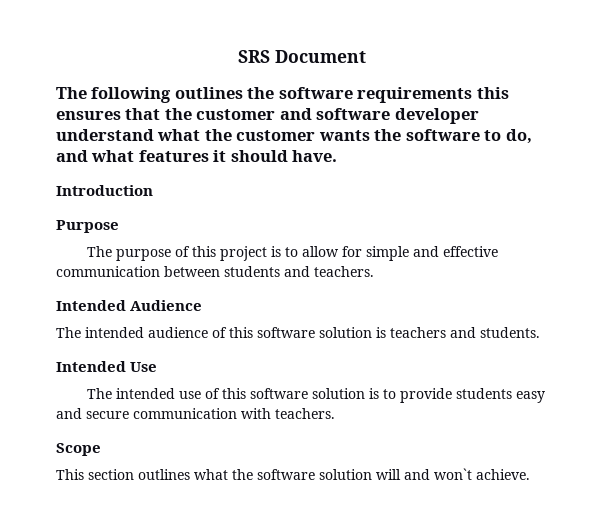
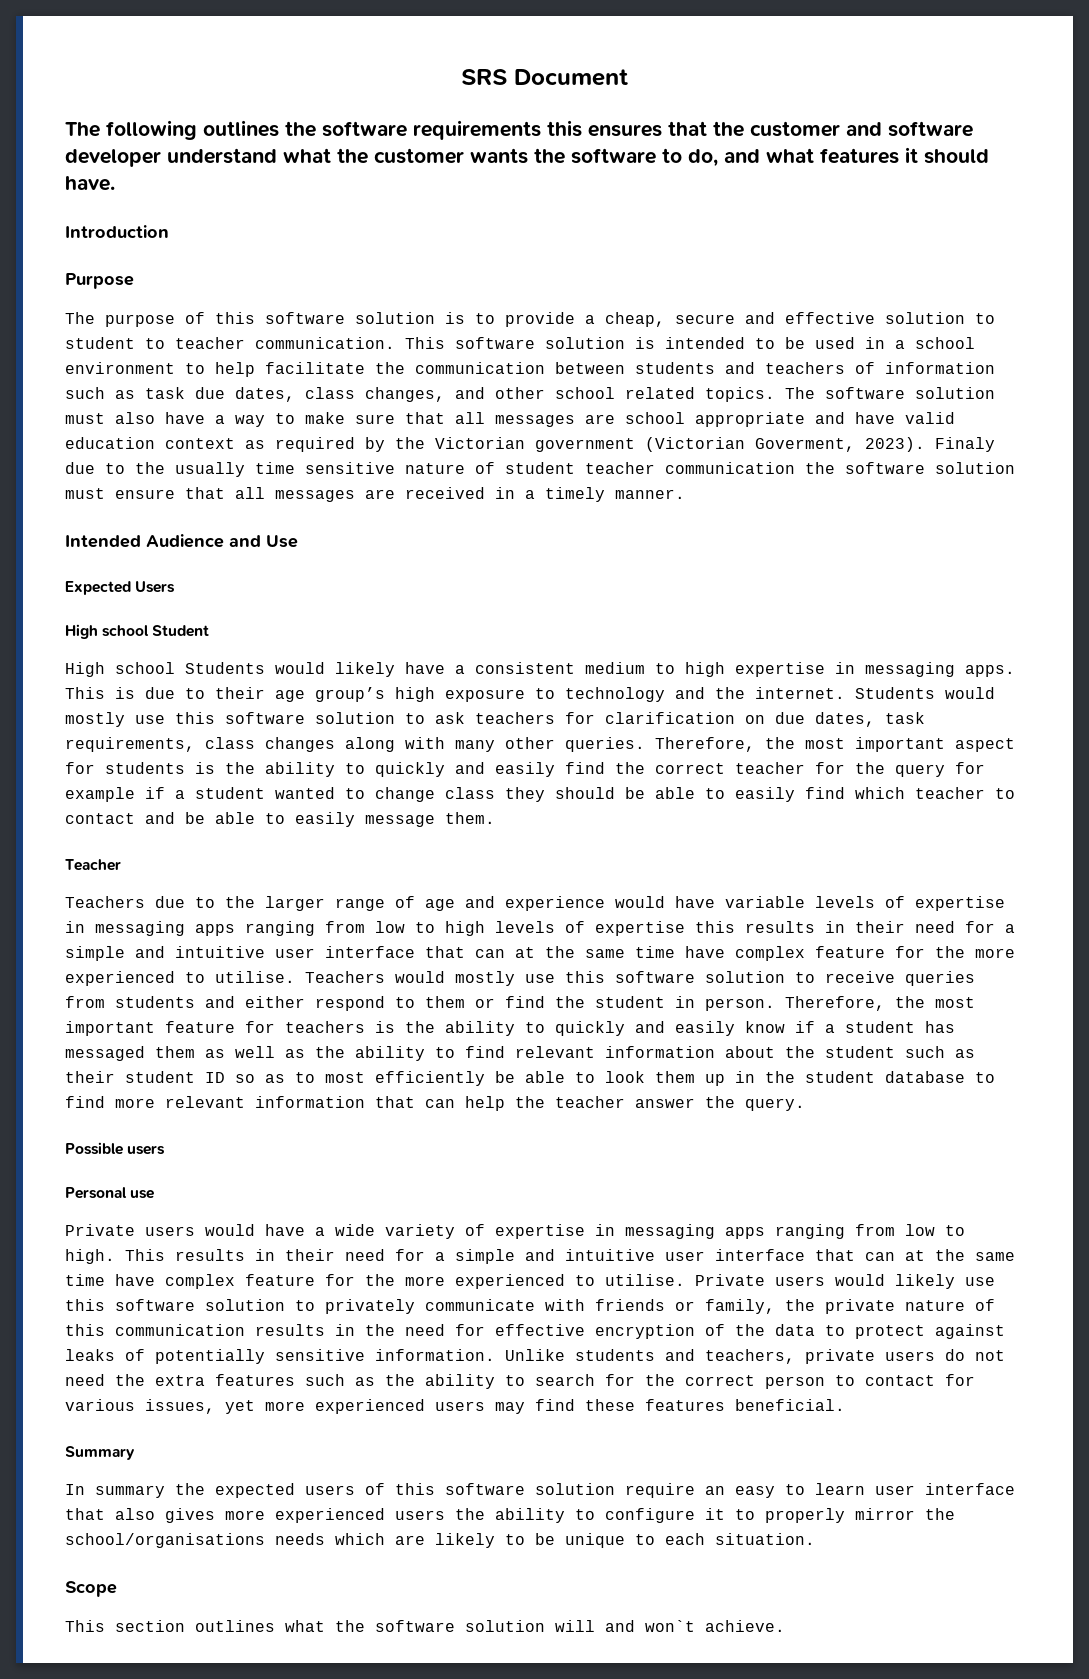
- The purpose of this project is to allow for simple and effective communication between students and teachers.
- Intended Audience
- The intended audience of this software solution is teachers and students.
- Intended Use
- The intended use of this software solution is to provide students easy and secure communication with teachers.
+ The purpose of this software solution is to provide a cheap, secure and effective solution to student to teacher communication. This software solution is intended to be used in a school environment to help facilitate the communication between students and teachers of information such as task due dates, class changes, and other school related topics. The software solution must also have a way to make sure that all messages are school appropriate and have valid education context as required by the Victorian government (Victorian Goverment, 2023). Finaly due to the usually time sensitive nature of student teacher communication the software solution must ensure that all messages are received in a timely manner.
+ Intended Audience and Use
+ Expected Users
+ High school Student
+ High school Students would likely have a consistent medium to high expertise in messaging apps. This is due to their age group’s high exposure to technology and the internet. Students would mostly use this software solution to ask teachers for clarification on due dates, task requirements, class changes along with many other queries. Therefore, the most important aspect for students is the ability to quickly and easily find the correct teacher for the query for example if a student wanted to change class they should be able to easily find which teacher to contact and be able to easily message them.
+ Teacher
+ Teachers due to the larger range of age and experience would have variable levels of expertise in messaging apps ranging from low to high levels of expertise this results in their need for a simple and intuitive user interface that can at the same time have complex feature for the more experienced to utilise. Teachers would mostly use this software solution to receive queries from students and either respond to them or find the student in person. Therefore, the most important feature for teachers is the ability to quickly and easily know if a student has messaged them as well as the ability to find relevant information about the student such as their student ID so as to most efficiently be able to look them up in the student database to find more relevant information that can help the teacher answer the query.
+ Possible users
+ Personal use
+ Private users would have a wide variety of expertise in messaging apps ranging from low to high. This results in their need for a simple and intuitive user interface that can at the same time have complex feature for the more experienced to utilise. Private users would likely use this software solution to privately communicate with friends or family, the private nature of this communication results in the need for effective encryption of the data to protect against leaks of potentially sensitive information. Unlike students and teachers, private users do not need the extra features such as the ability to search for the correct person to contact for various issues, yet more experienced users may find these features beneficial.
+ Summary
+ In summary the expected users of this software solution require an easy to learn user interface that also gives more experienced users the ability to configure it to properly mirror the school/organisations needs which are likely to be unique to each situation.

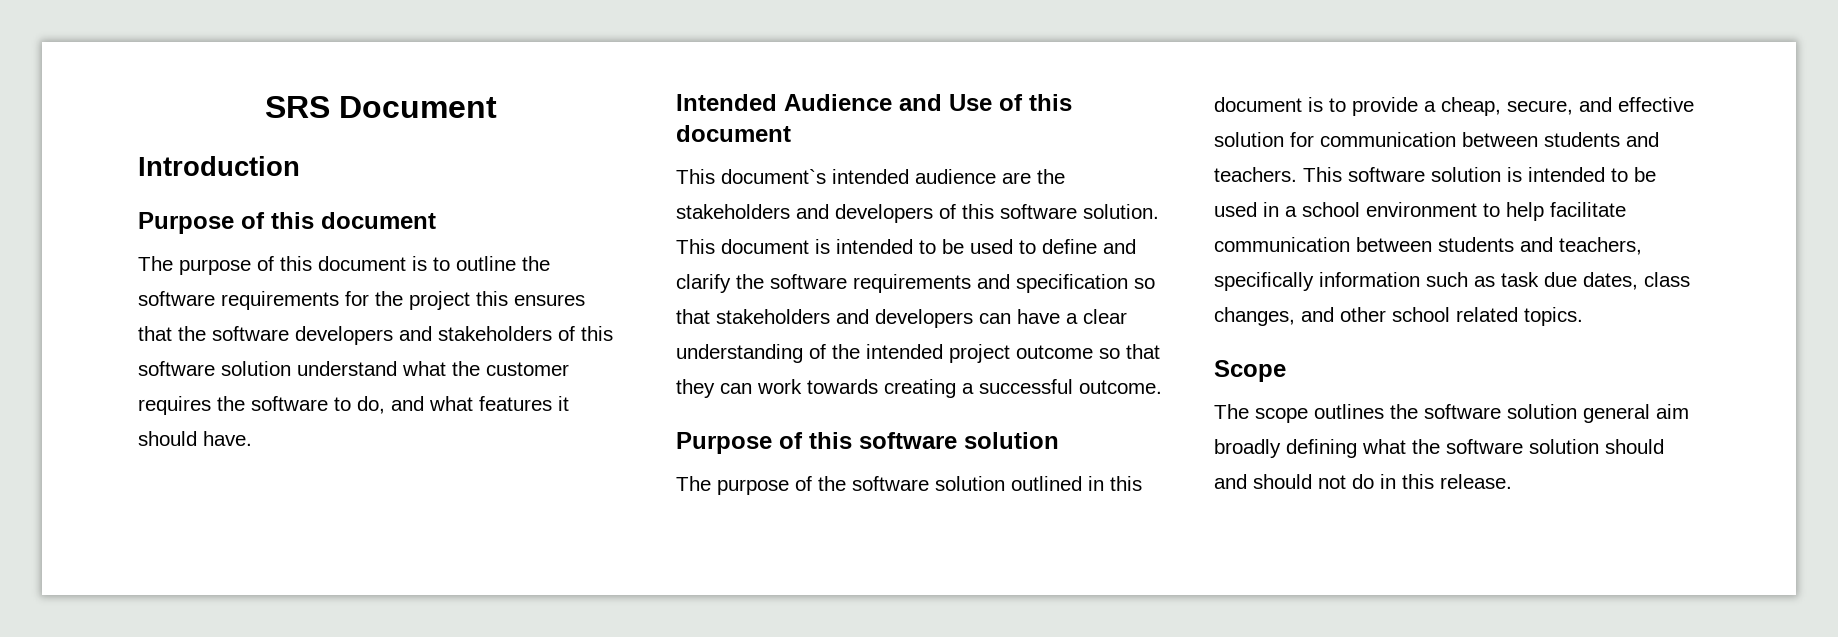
- The following outlines the software requirements this ensures that the customer and software developer understand what the customer wants the software to do, and what features it should have.
+ Introduction
+ Purpose of this document
+ The purpose of this document is to outline the software requirements for the project this ensures that the software developers and stakeholders of this software solution understand what the customer requires the software to do, and what features it should have.
- Introduction
- Purpose
- The purpose of this software solution is to provide a cheap, secure and effective solution to student to teacher communication.
+ Intended Audience and Use of this document
+ This document`s intended audience are the stakeholders and developers of this software solution. This document is intended to be used to define and clarify the software requirements and specification so that stakeholders and developers can have a clear understanding of the intended project outcome so that they can work towards creating a successful outcome.
+ Purpose of this software solution
+ The purpose of the software solution outlined in this document is to provide a cheap, secure, and effective solution for communication between students and teachers.
- This software solution is intended to be used in a school environment to help facilitate the communication between students and teachers of information such as task due dates, class changes, and other school related topics. The software solution must also have a way to make sure that all messages are school appropriate and have valid education context as required by the Victorian government (Victorian Goverment, 2023). Finaly due to the usually time sensitive nature of student teacher communication the software solution must ensure that all messages are received in a timely manner.
- Intended Audience and Use
- Expected Users
- High school Student
- High school Students would likely have a consistent medium to high expertise in messaging apps. This is due to their age group’s high exposure to technology and the internet. Students would mostly use this software solution to ask teachers for clarification on due dates, task requirements, class changes along with many other queries. Therefore, the most important aspect for students is the ability to quickly and easily find the correct teacher for the query for example if a student wanted to change class they should be able to easily find which teacher to contact and be able to easily message them.
- Teacher
- Teachers due to the larger range of age and experience would have variable levels of expertise in messaging apps ranging from low to high levels of expertise this results in their need for a simple and intuitive user interface that can at the same time have complex feature for the more experienced to utilise. Teachers would mostly use this software solution to receive queries from students and either respond to them or find the student in person. Therefore, the most important feature for teachers is the ability to quickly and easily know if a student has messaged them as well as the ability to find relevant information about the student such as their student ID so as to most efficiently be able to look them up in the student database to find more relevant information that can help the teacher answer the query.
- Possible users
- Personal use
- Private users would have a wide variety of expertise in messaging apps ranging from low to high. This results in their need for a simple and intuitive user interface that can at the same time have complex feature for the more experienced to utilise. Private users would likely use this software solution to privately communicate with friends or family, the private nature of this communication results in the need for effective encryption of the data to protect against leaks of potentially sensitive information. Unlike students and teachers, private users do not need the extra features such as the ability to search for the correct person to contact for various issues, yet more experienced users may find these features beneficial.
- Summary
- In summary the expected users of this software solution require an easy to learn user interface that also gives more experienced users the ability to configure it to properly mirror the school/organisations needs which are likely to be unique to each situation.
+ This software solution is intended to be used in a school environment to help facilitate communication between students and teachers, specifically information such as task due dates, class changes, and other school related topics.
  Scope
- This section outlines what the software solution will and won`t achieve.
+ The scope outlines the software solution general aim broadly defining what the software solution should and should not do in this release.

